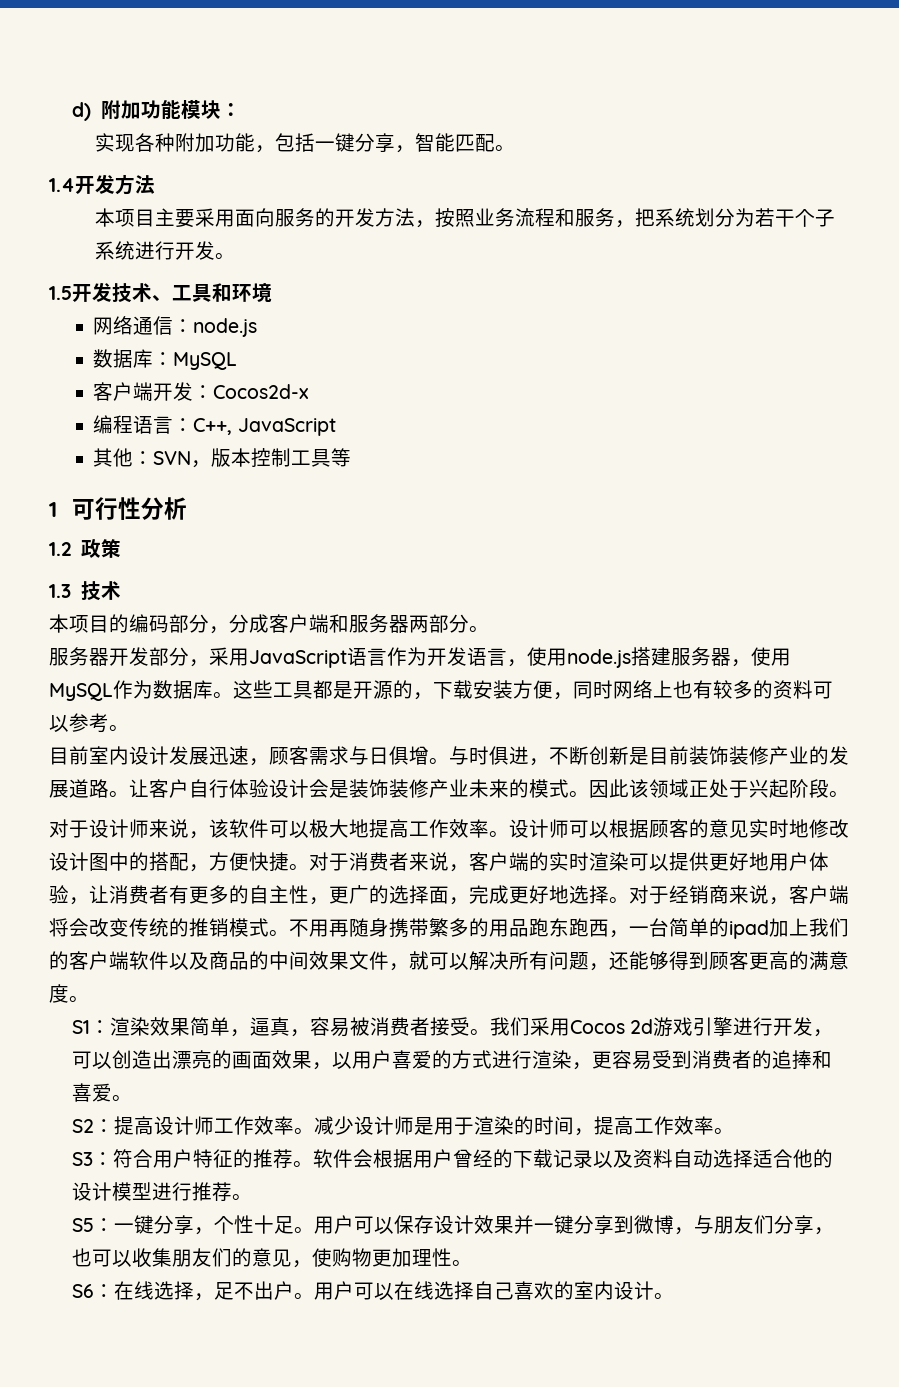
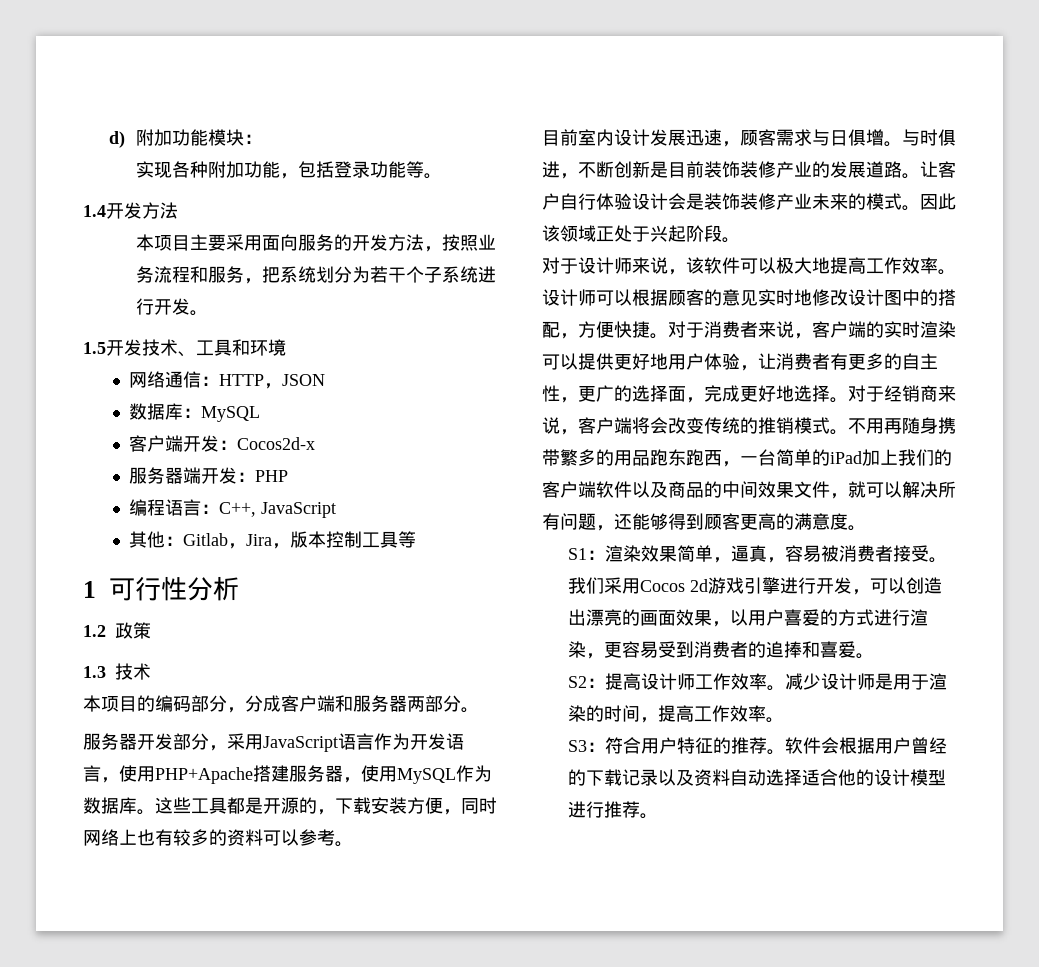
- 实现各种附加功能，包括一键分享，智能匹配。
+ 实现各种附加功能，包括登录功能等。
- 网络通信：node.js
+ 网络通信：HTTP，JSON
+ 服务器端开发：PHP
- 其他：SVN，版本控制工具等
+ 其他：Gitlab，Jira，版本控制工具等
- 服务器开发部分，采用JavaScript语言作为开发语言，使用node.js搭建服务器，使用MySQL作为数据库。
+ 服务器开发部分，采用JavaScript语言作为开发语言，使用PHP+Apache搭建服务器，使用MySQL作为数据库。
- 不用再随身携带繁多的用品跑东跑西，一台简单的ipad加上我们的客户端软件以及商品的中间效果文件，就可以解决所有问题，还能够得到顾客更高的满意度。
+ 不用再随身携带繁多的用品跑东跑西，一台简单的iPad加上我们的客户端软件以及商品的中间效果文件，就可以解决所有问题，还能够得到顾客更高的满意度。
- S5：一键分享，个性十足。用户可以保存设计效果并一键分享到微博，与朋友们分享，也可以收集朋友们的意见，使购物更加理性。
- S6：在线选择，足不出户。用户可以在线选择自己喜欢的室内设计。

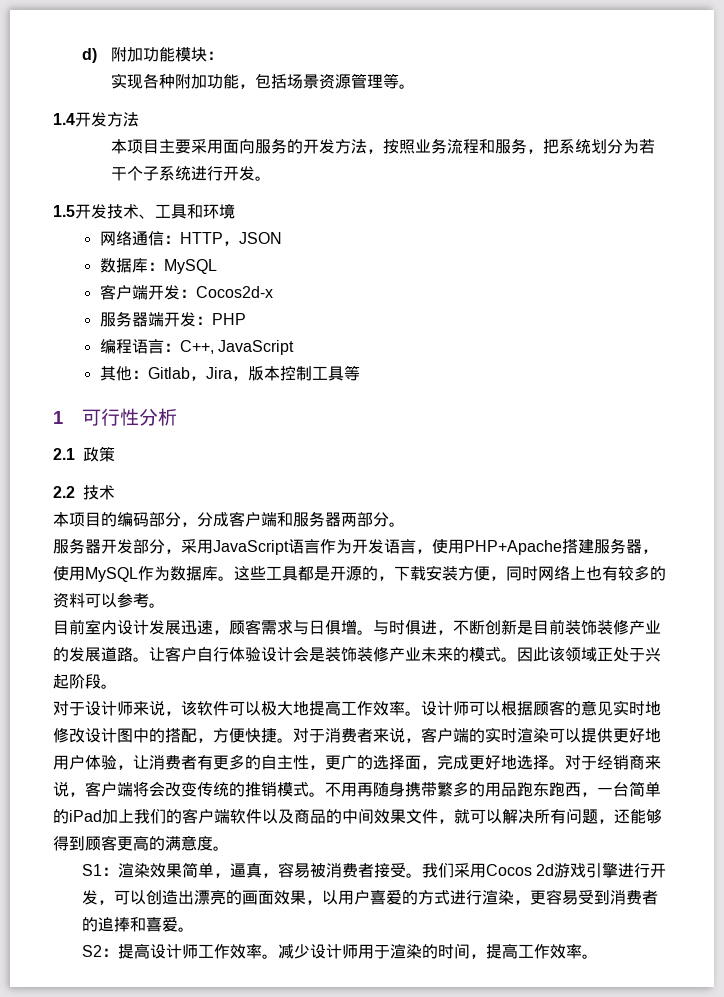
- 实现各种附加功能，包括登录功能等。
+ 实现各种附加功能，包括场景资源管理等。
- 1.2政策
+ 2.1政策
- 1.3技术
+ 2.2技术
- 减少设计师是用于渲染的时间，提高工作效率。
+ 减少设计师用于渲染的时间，提高工作效率。
- S3：符合用户特征的推荐。软件会根据用户曾经的下载记录以及资料自动选择适合他的设计模型进行推荐。

